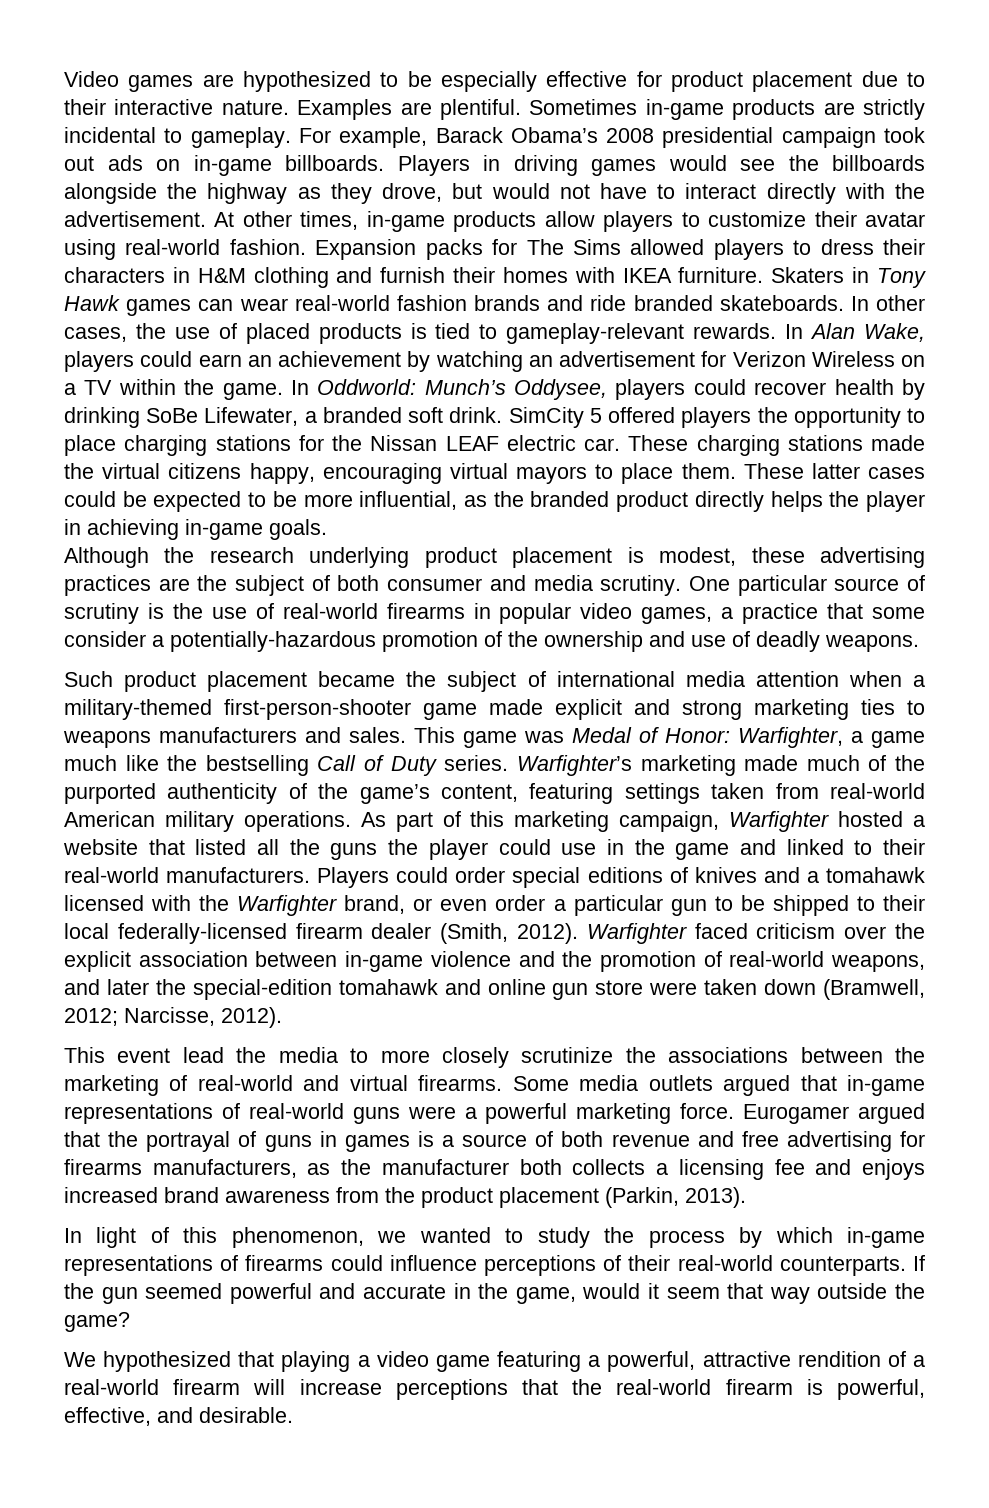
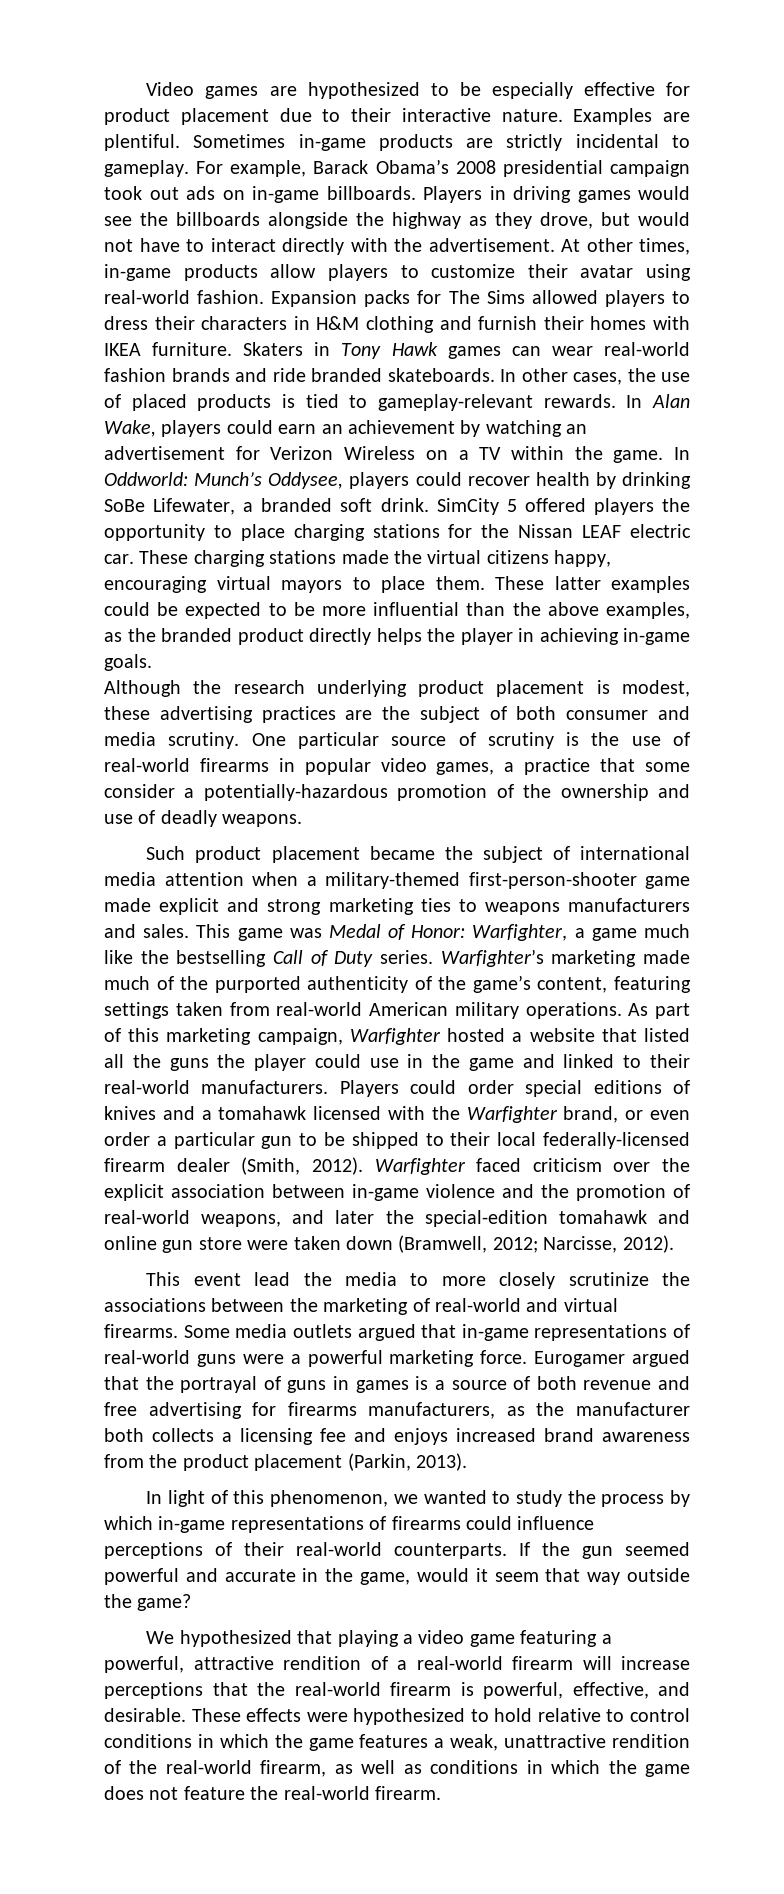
- These latter cases could be expected to be more influential, as the branded product directly helps the player in achieving in-game goals.
+ These latter examples could be expected to be more influential than the above examples, as the branded product directly helps the player in achieving in-game goals.
+ These effects were hypothesized to hold relative to control conditions in which the game features a weak, unattractive rendition of the real-world firearm, as well as conditions in which the game does not feature the real-world firearm.

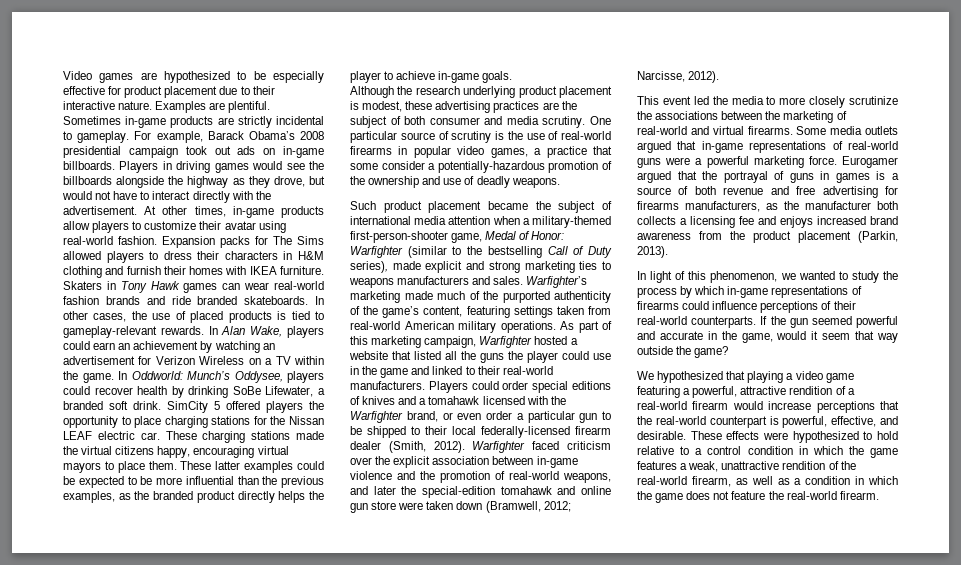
- These latter examples could be expected to be more influential than the above examples, as the branded product directly helps the player in achieving in-game goals.
+ These latter examples could be expected to be more influential than the previous examples, as the branded product directly helps the player to achieve in-game goals.
- Such product placement became the subject of international media attention when a military-themed first-person-shooter game made explicit and strong marketing ties to weapons manufacturers and sales.
+ Such product placement became the subject of international media attention when a military-themed first-person-shooter game, Medal of Honor: Warfighter (similar to the bestselling Call of Duty series), made explicit and strong marketing ties to weapons manufacturers and sales.
- This game was Medal of Honor: Warfighter, a game much like the bestselling Call of Duty series.
- This event lead the media to more closely scrutinize the associations between the marketing of real-world and virtual firearms.
+ This event led the media to more closely scrutinize the associations between the marketing of real-world and virtual firearms.
- We hypothesized that playing a video game featuring a powerful, attractive rendition of a real-world firearm will increase perceptions that the real-world firearm is powerful, effective, and desirable.
+ We hypothesized that playing a video game featuring a powerful, attractive rendition of a real-world firearm would increase perceptions that the real-world counterpart is powerful, effective, and desirable.
- These effects were hypothesized to hold relative to control conditions in which the game features a weak, unattractive rendition of the real-world firearm, as well as conditions in which the game does not feature the real-world firearm.
+ These effects were hypothesized to hold relative to a control condition in which the game features a weak, unattractive rendition of the real-world firearm, as well as a condition in which the game does not feature the real-world firearm.

